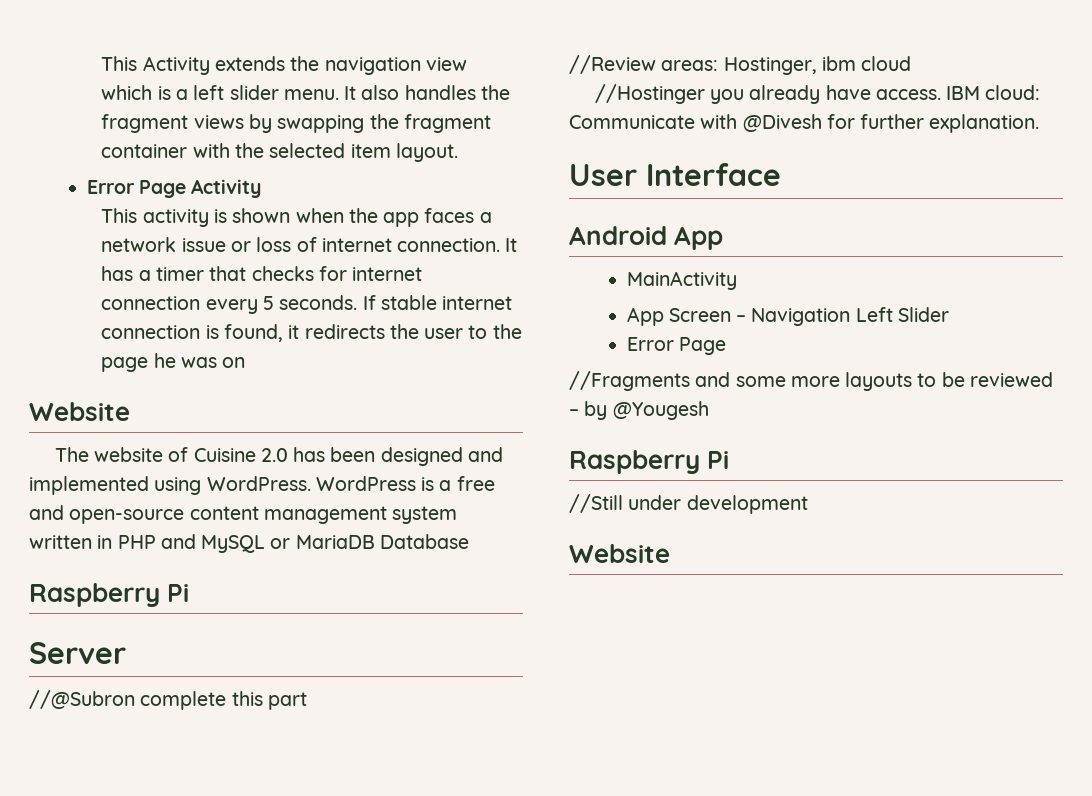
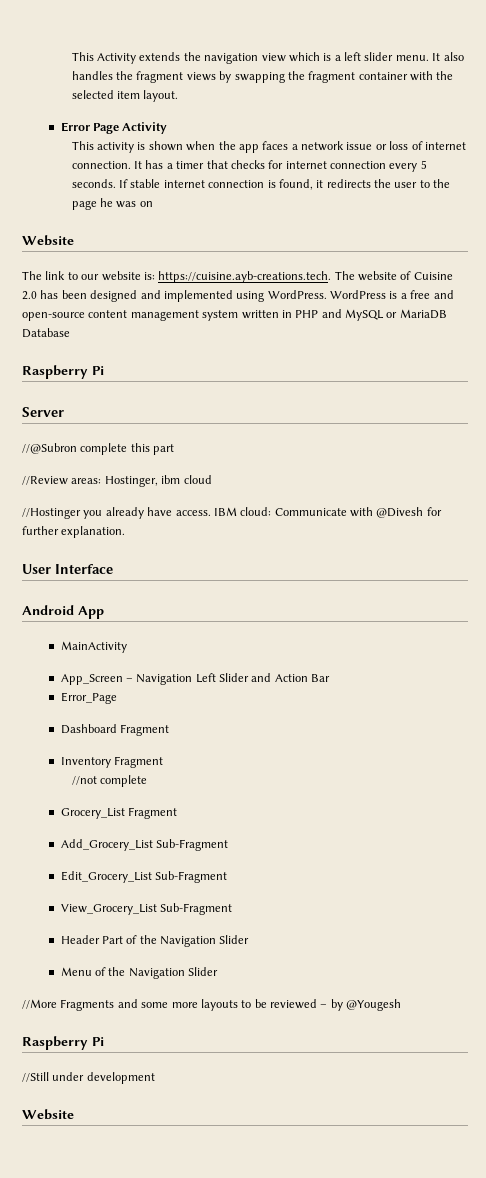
- The website of Cuisine 2.0 has been designed and implemented using WordPress.
+ The link to our website is: https://cuisine.ayb-creations.tech. The website of Cuisine 2.0 has been designed and implemented using WordPress.
- App Screen – Navigation Left Slider
- Error Page
- //Fragments and some more layouts to be reviewed – by @Yougesh
+ App_Screen – Navigation Left Slider and Action Bar
+ Error_Page
+ Dashboard Fragment
+ Inventory Fragment
+ //not complete
+ Grocery_List Fragment
+ Add_Grocery_List Sub-Fragment
+ Edit_Grocery_List Sub-Fragment
+ View_Grocery_List Sub-Fragment
+ Header Part of the Navigation Slider
+ Menu of the Navigation Slider
+ //More Fragments and some more layouts to be reviewed – by @Yougesh

